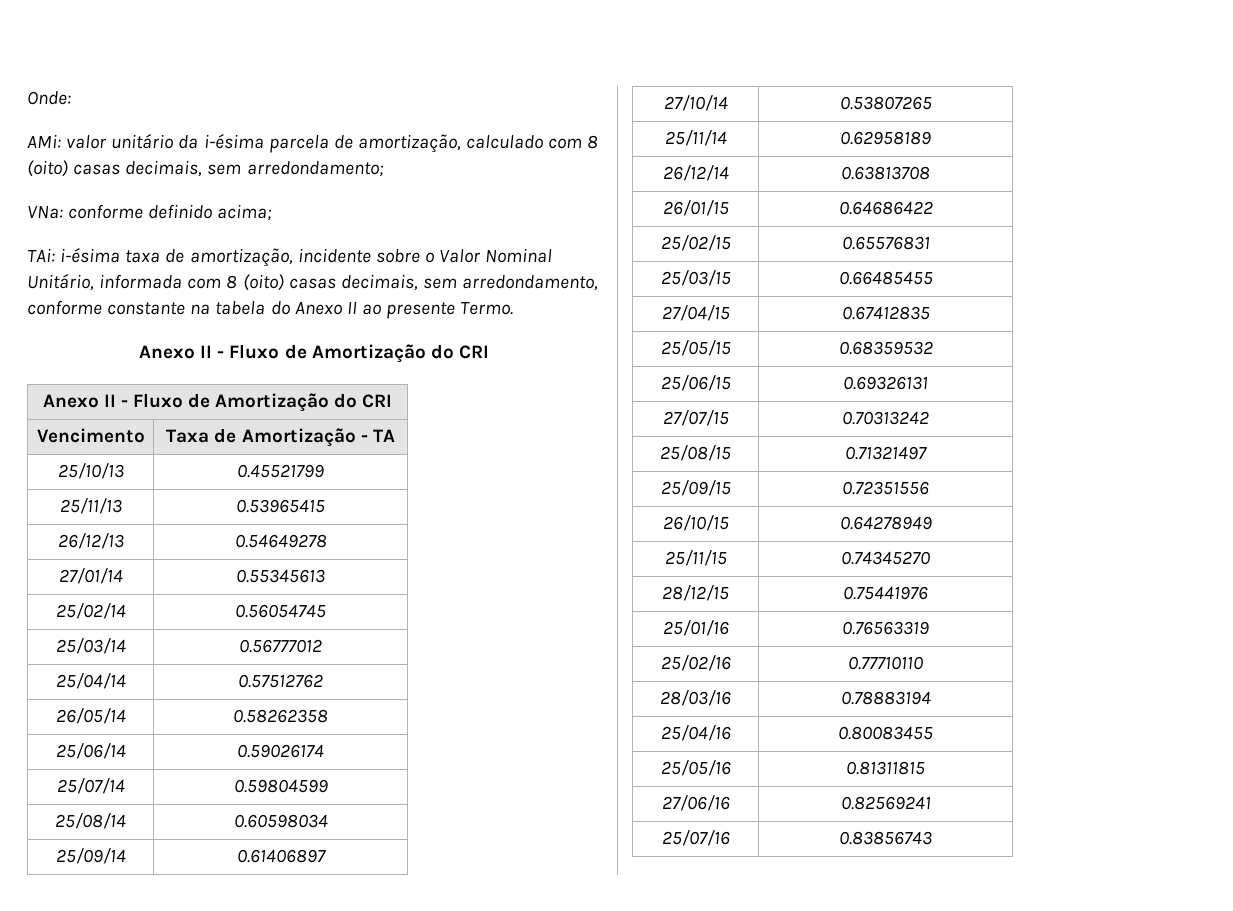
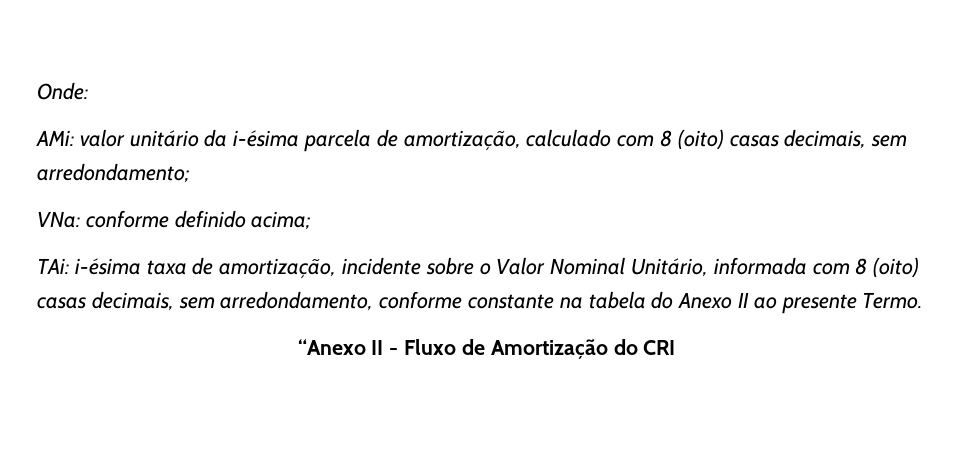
  TAi: i-ésima taxa de amortização, incidente sobre o Valor Nominal Unitário, informada com 8 (oito) casas decimais, sem arredondamento, conforme constante na tabela do Anexo II ao presente Termo.
- Anexo II - Fluxo de Amortização do CRI
- Anexo II - Fluxo de Amortização do CRI
- Vencimento | Taxa de Amortização - TA
- 25/10/13 | 0.45521799
- 25/11/13 | 0.53965415
- 26/12/13 | 0.54649278
- 27/01/14 | 0.55345613
- 25/02/14 | 0.56054745
- 25/03/14 | 0.56777012
- 25/04/14 | 0.57512762
- 26/05/14 | 0.58262358
- 25/06/14 | 0.59026174
- 25/07/14 | 0.59804599
- 25/08/14 | 0.60598034
- 25/09/14 | 0.61406897
- 27/10/14 | 0.53807265
- 25/11/14 | 0.62958189
- 26/12/14 | 0.63813708
- 26/01/15 | 0.64686422
- 25/02/15 | 0.65576831
- 25/03/15 | 0.66485455
- 27/04/15 | 0.67412835
- 25/05/15 | 0.68359532
- 25/06/15 | 0.69326131
- 27/07/15 | 0.70313242
- 25/08/15 | 0.71321497
- 25/09/15 | 0.72351556
- 26/10/15 | 0.64278949
- 25/11/15 | 0.74345270
- 28/12/15 | 0.75441976
- 25/01/16 | 0.76563319
- 25/02/16 | 0.77710110
- 28/03/16 | 0.78883194
- 25/04/16 | 0.80083455
- 25/05/16 | 0.81311815
- 27/06/16 | 0.82569241
- 25/07/16 | 0.83856743
+ “Anexo II - Fluxo de Amortização do CRI

